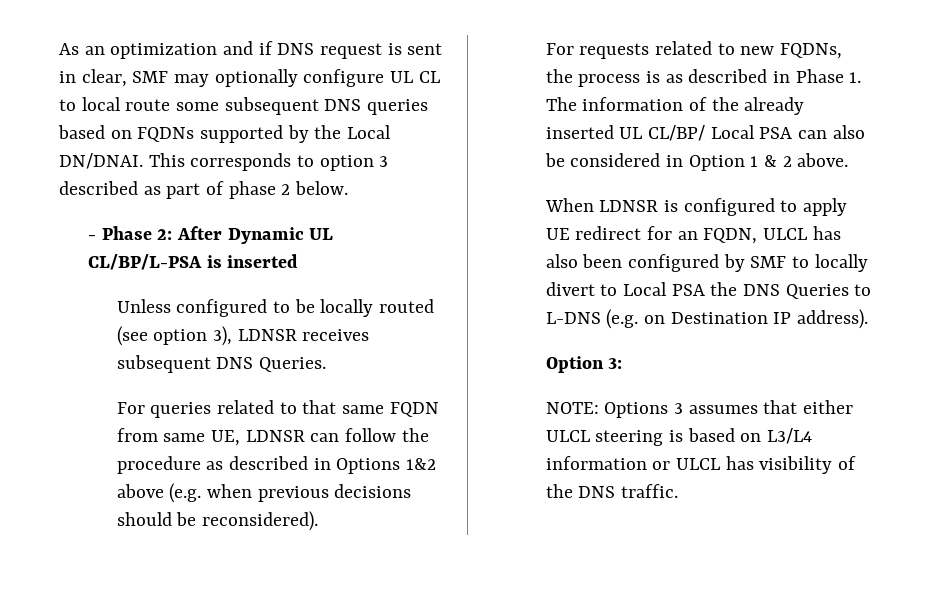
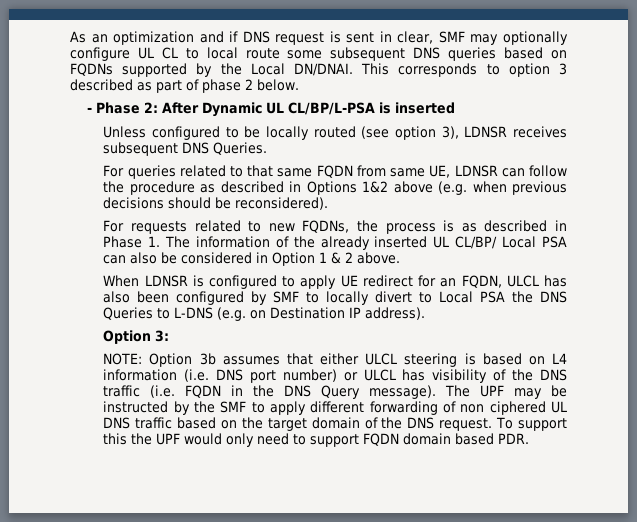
- NOTE: Options 3 assumes that either ULCL steering is based on L3/L4 information or ULCL has visibility of the DNS traffic.
+ NOTE: Option 3b assumes that either ULCL steering is based on L4 information (i.e. DNS port number) or ULCL has visibility of the DNS traffic (i.e. FQDN in the DNS Query message). The UPF may be instructed by the SMF to apply different forwarding of non ciphered UL DNS traffic based on the target domain of the DNS request. To support this the UPF would only need to support FQDN domain based PDR.

